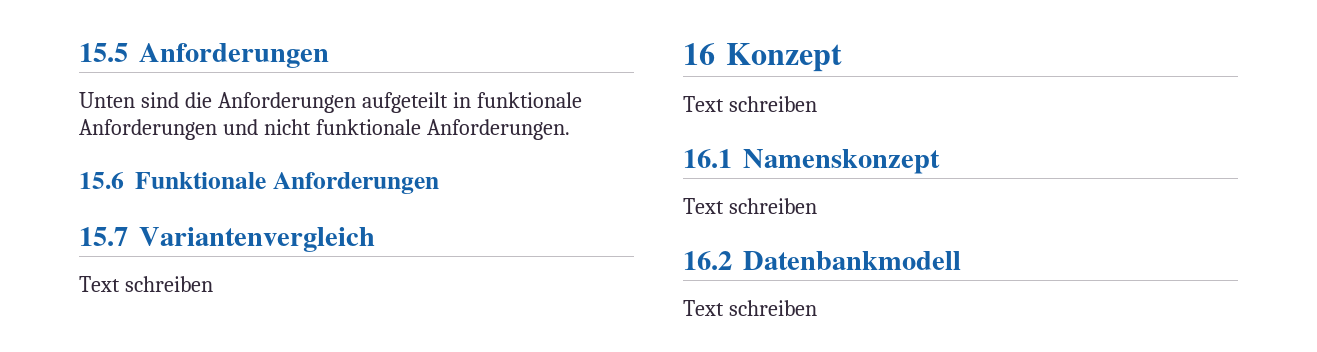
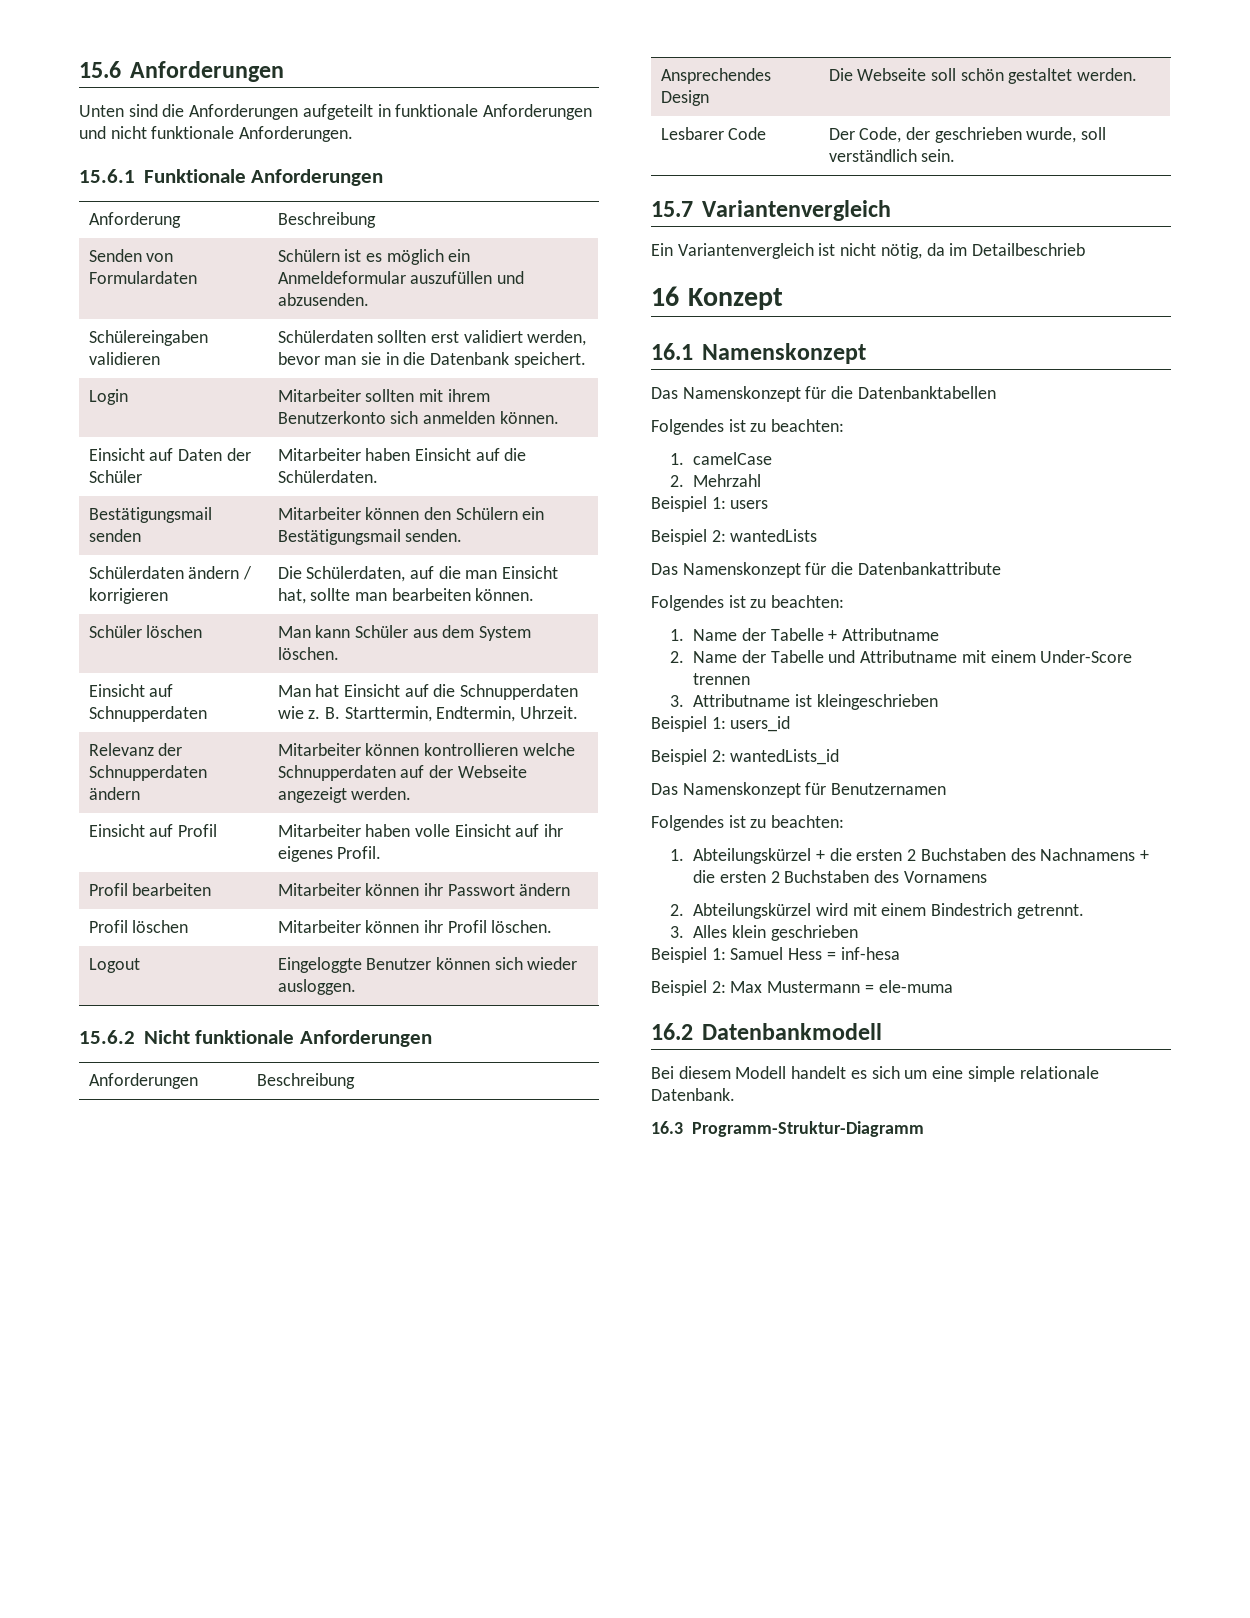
- 15.5 Anforderungen
+ 15.6 Anforderungen
- 15.6 Funktionale Anforderungen
+ 15.6.1 Funktionale Anforderungen
+ Anforderung | Beschreibung
+ Senden von Formulardaten | Schülern ist es möglich ein Anmeldeformular auszufüllen und abzusenden.
+ Schülereingaben validieren | Schülerdaten sollten erst validiert werden, bevor man sie in die Datenbank speichert.
+ Login | Mitarbeiter sollten mit ihrem Benutzerkonto sich anmelden können.
+ Einsicht auf Daten der Schüler | Mitarbeiter haben Einsicht auf die Schülerdaten.
+ Bestätigungsmail senden | Mitarbeiter können den Schülern ein Bestätigungsmail senden.
+ Schülerdaten ändern / korrigieren | Die Schülerdaten, auf die man Einsicht hat, sollte man bearbeiten können.
+ Schüler löschen | Man kann Schüler aus dem System löschen.
+ Einsicht auf Schnupperdaten | Man hat Einsicht auf die Schnupperdaten wie z. B. Starttermin, Endtermin, Uhrzeit.
+ Relevanz der Schnupperdaten ändern | Mitarbeiter können kontrollieren welche Schnupperdaten auf der Webseite angezeigt werden.
+ Einsicht auf Profil | Mitarbeiter haben volle Einsicht auf ihr eigenes Profil.
+ Profil bearbeiten | Mitarbeiter können ihr Passwort ändern
+ Profil löschen | Mitarbeiter können ihr Profil löschen.
+ Logout | Eingeloggte Benutzer können sich wieder ausloggen.
+ 15.6.2 Nicht funktionale Anforderungen
+ Anforderungen | Beschreibung
+ Ansprechendes Design | Die Webseite soll schön gestaltet werden.
+ Lesbarer Code | Der Code, der geschrieben wurde, soll verständlich sein.
  15.7 Variantenvergleich
- Text schreiben
+ Ein Variantenvergleich ist nicht nötig, da im Detailbeschrieb
  16 Konzept
- Text schreiben
  16.1 Namenskonzept
- Text schreiben
+ Das Namenskonzept für die Datenbanktabellen
+ Folgendes ist zu beachten:
+ 1. camelCase
+ 2. Mehrzahl
+ Beispiel 1: users
+ Beispiel 2: wantedLists
+ Das Namenskonzept für die Datenbankattribute
+ Folgendes ist zu beachten:
+ 1. Name der Tabelle + Attributname
+ 2. Name der Tabelle und Attributname mit einem Under-Score trennen
+ 3. Attributname ist kleingeschrieben
+ Beispiel 1: users_id
+ Beispiel 2: wantedLists_id
+ Das Namenskonzept für Benutzernamen
+ Folgendes ist zu beachten:
+ 1. Abteilungskürzel + die ersten 2 Buchstaben des Nachnamens + die ersten 2 Buchstaben des Vornamens
+ 2. Abteilungskürzel wird mit einem Bindestrich getrennt.
+ 3. Alles klein geschrieben
+ Beispiel 1: Samuel Hess = inf-hesa
+ Beispiel 2: Max Mustermann = ele-muma
  16.2 Datenbankmodell
- Text schreiben
+ Bei diesem Modell handelt es sich um eine simple relationale Datenbank.
+ 16.3 Programm-Struktur-Diagramm

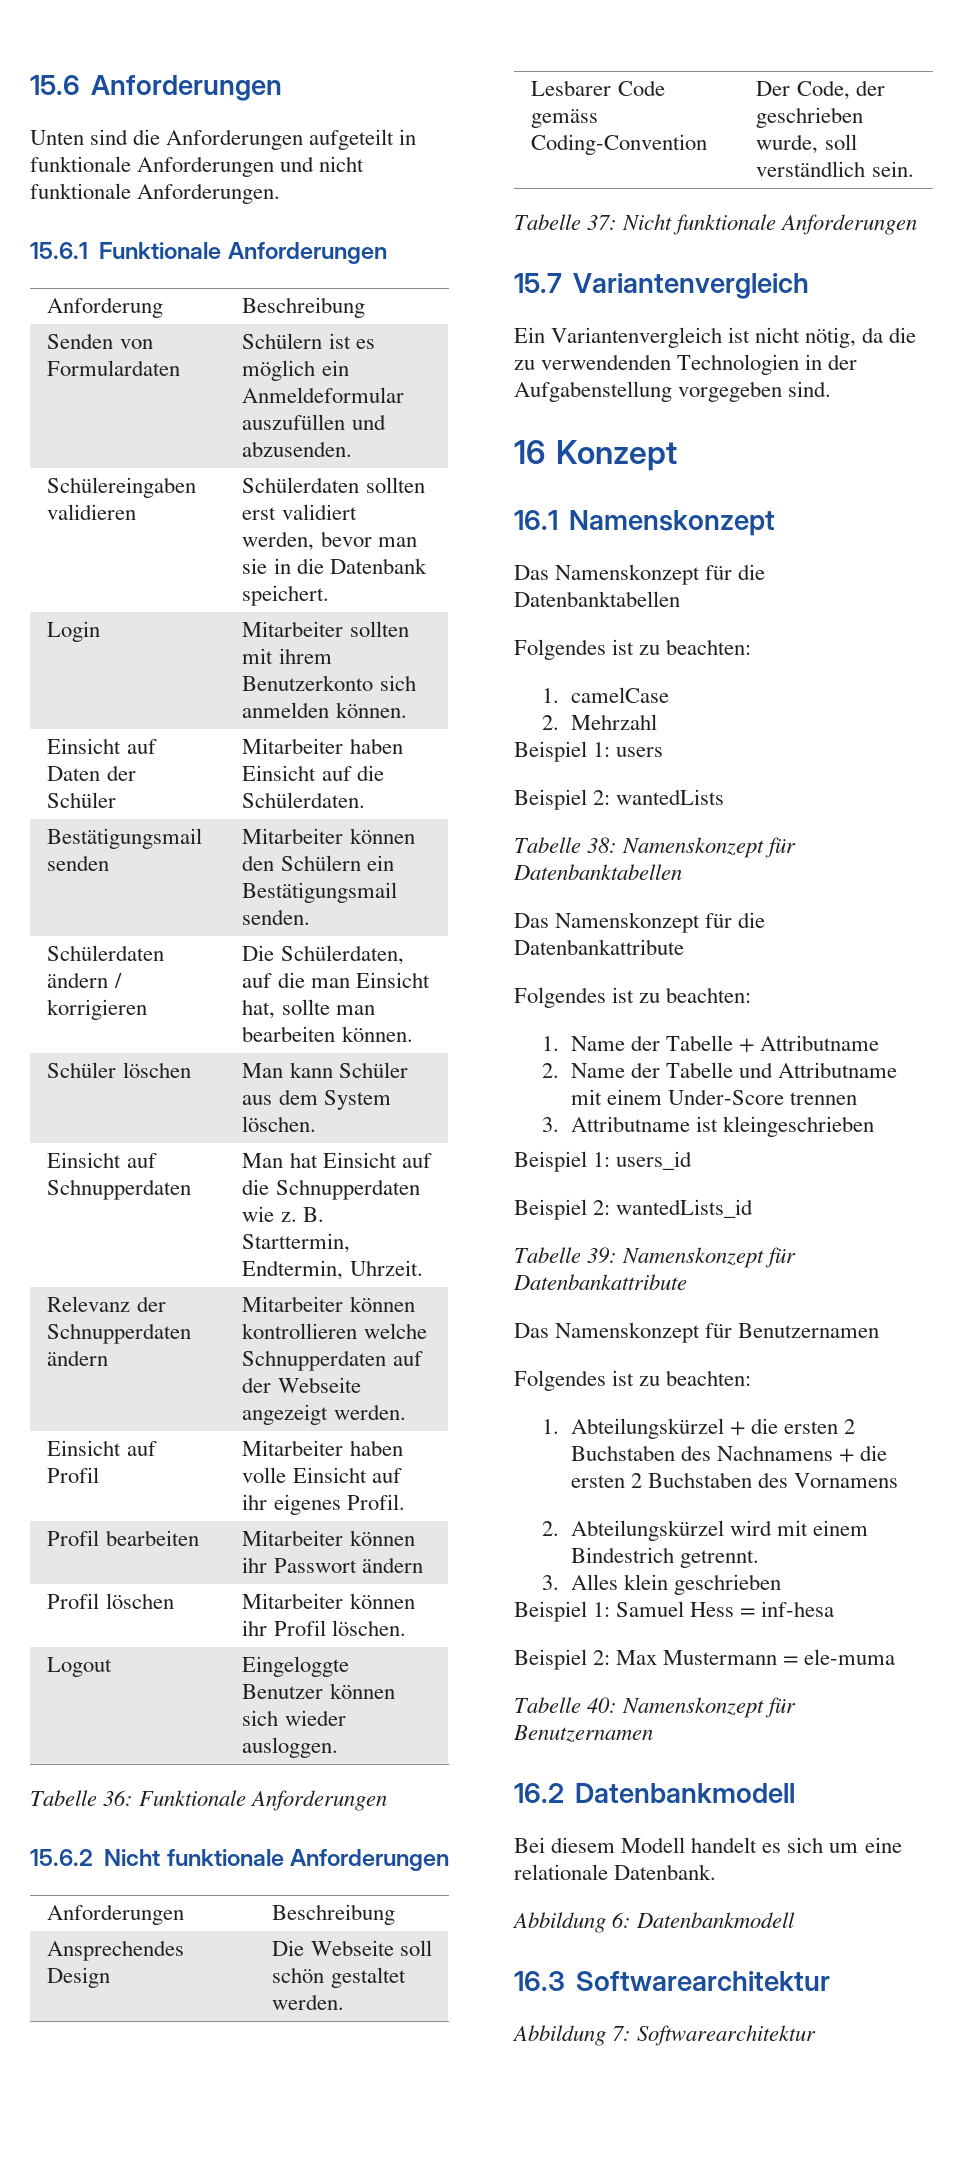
+ Tabelle 36: Funktionale Anforderungen
- Lesbarer Code | Der Code, der geschrieben wurde, soll verständlich sein.
+ Lesbarer Code gemäss Coding-Convention | Der Code, der geschrieben wurde, soll verständlich sein.
+ Tabelle 37: Nicht funktionale Anforderungen
- Ein Variantenvergleich ist nicht nötig, da im Detailbeschrieb
+ Ein Variantenvergleich ist nicht nötig, da die zu verwendenden Technologien in der Aufgabenstellung vorgegeben sind.
+ Tabelle 38: Namenskonzept für Datenbanktabellen
+ Tabelle 39: Namenskonzept für Datenbankattribute
+ Tabelle 40: Namenskonzept für Benutzernamen
- Bei diesem Modell handelt es sich um eine simple relationale Datenbank.
+ Bei diesem Modell handelt es sich um eine relationale Datenbank.
- 16.3 Programm-Struktur-Diagramm
+ Abbildung 6: Datenbankmodell
+ 16.3 Softwarearchitektur
+ Abbildung 7: Softwarearchitektur

